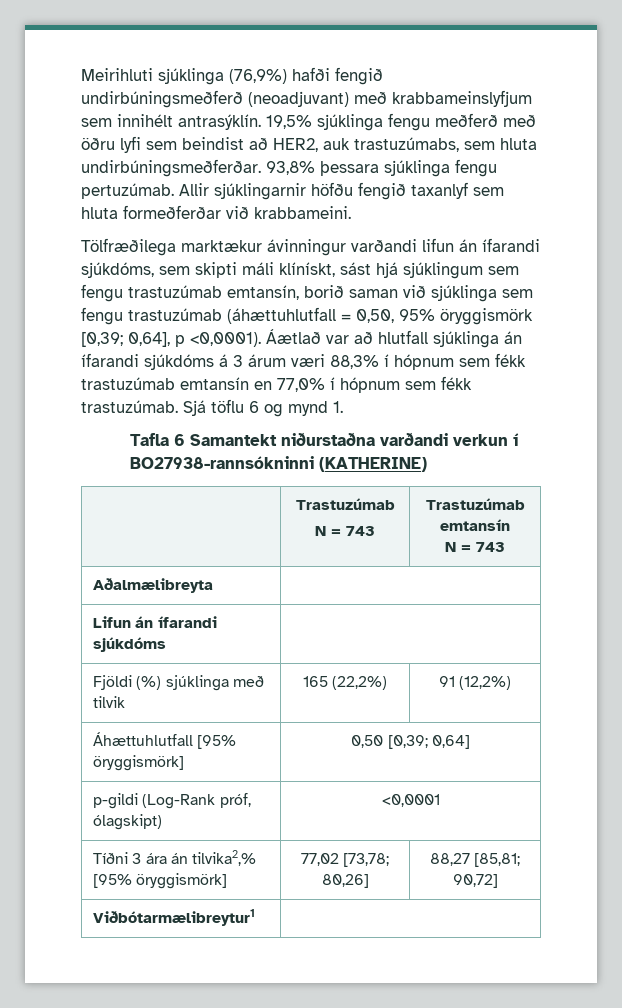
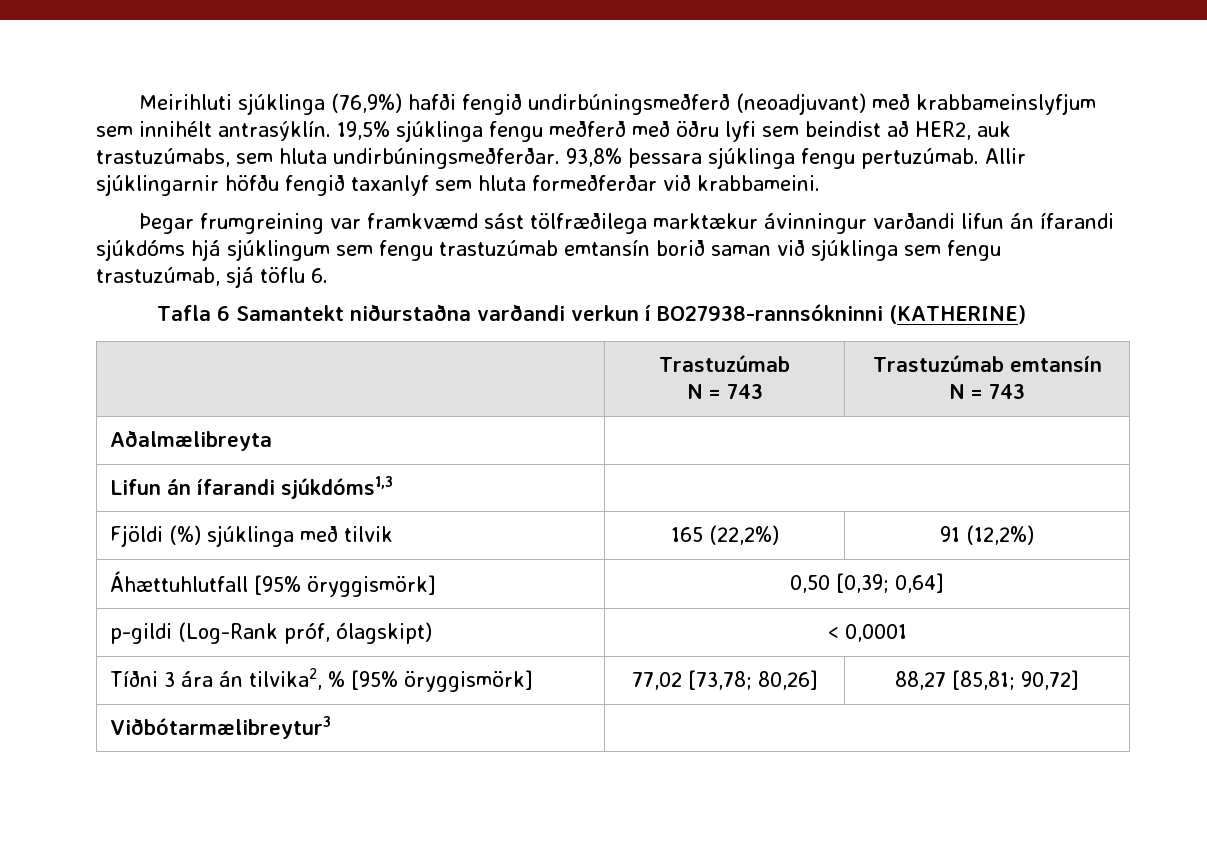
- Tölfræðilega marktækur ávinningur varðandi lifun án ífarandi sjúkdóms, sem skipti máli klínískt, sást hjá sjúklingum sem fengu trastuzúmab emtansín, borið saman við sjúklinga sem fengu trastuzúmab (áhættuhlutfall = 0,50, 95% öryggismörk [0,39; 0,64], p <0,0001). Áætlað var að hlutfall sjúklinga án ífarandi sjúkdóms á 3 árum væri 88,3% í hópnum sem fékk trastuzúmab emtansín en 77,0% í hópnum sem fékk trastuzúmab. Sjá töflu 6 og mynd 1.
+ Þegar frumgreining var framkvæmd sást tölfræðilega marktækur ávinningur varðandi lifun án ífarandi sjúkdóms hjá sjúklingum sem fengu trastuzúmab emtansín borið saman við sjúklinga sem fengu trastuzúmab, sjá töflu 6.
- Lifun án ífarandi sjúkdóms |
+ Lifun án ífarandi sjúkdóms1,3 |
- p-gildi (Log-Rank próf, ólagskipt) | <0,0001
+ p-gildi (Log-Rank próf, ólagskipt) | < 0,0001
- Tíðni 3 ára án tilvika2,% [95% öryggismörk] | 77,02 [73,78; 80,26] | 88,27 [85,81; 90,72]
+ Tíðni 3 ára án tilvika2, % [95% öryggismörk] | 77,02 [73,78; 80,26] | 88,27 [85,81; 90,72]
- Viðbótarmælibreytur1 |
+ Viðbótarmælibreytur3 |

